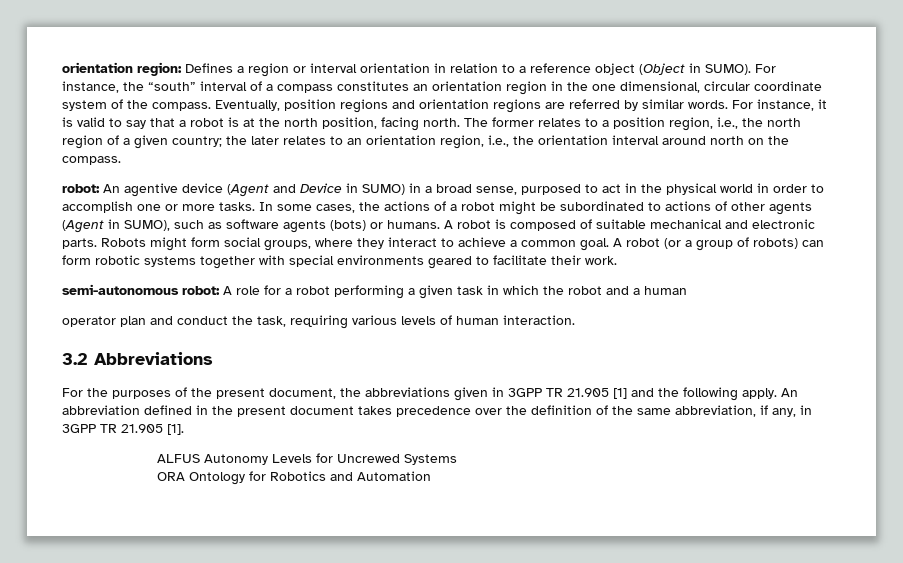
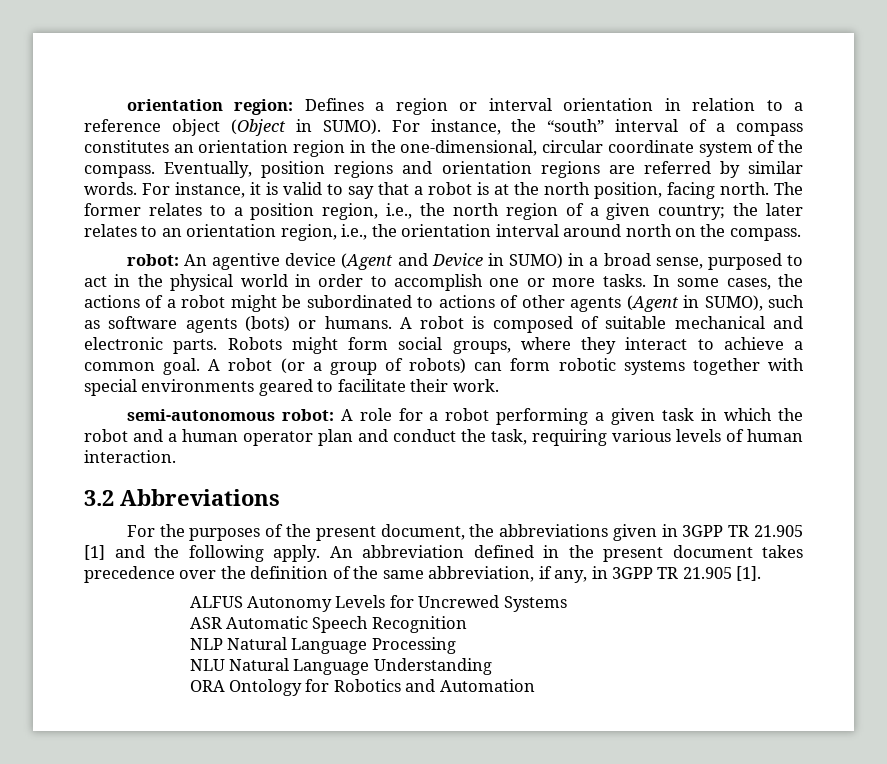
- For instance, the “south” interval of a compass constitutes an orientation region in the one dimensional, circular coordinate system of the compass.
+ For instance, the “south” interval of a compass constitutes an orientation region in the one-dimensional, circular coordinate system of the compass.
- semi-autonomous robot: A role for a robot performing a given task in which the robot and a human
- operator plan and conduct the task, requiring various levels of human interaction.
+ semi-autonomous robot: A role for a robot performing a given task in which the robot and a human operator plan and conduct the task, requiring various levels of human interaction.
+ ASR Automatic Speech Recognition
+ NLP Natural Language Processing
+ NLU Natural Language Understanding

